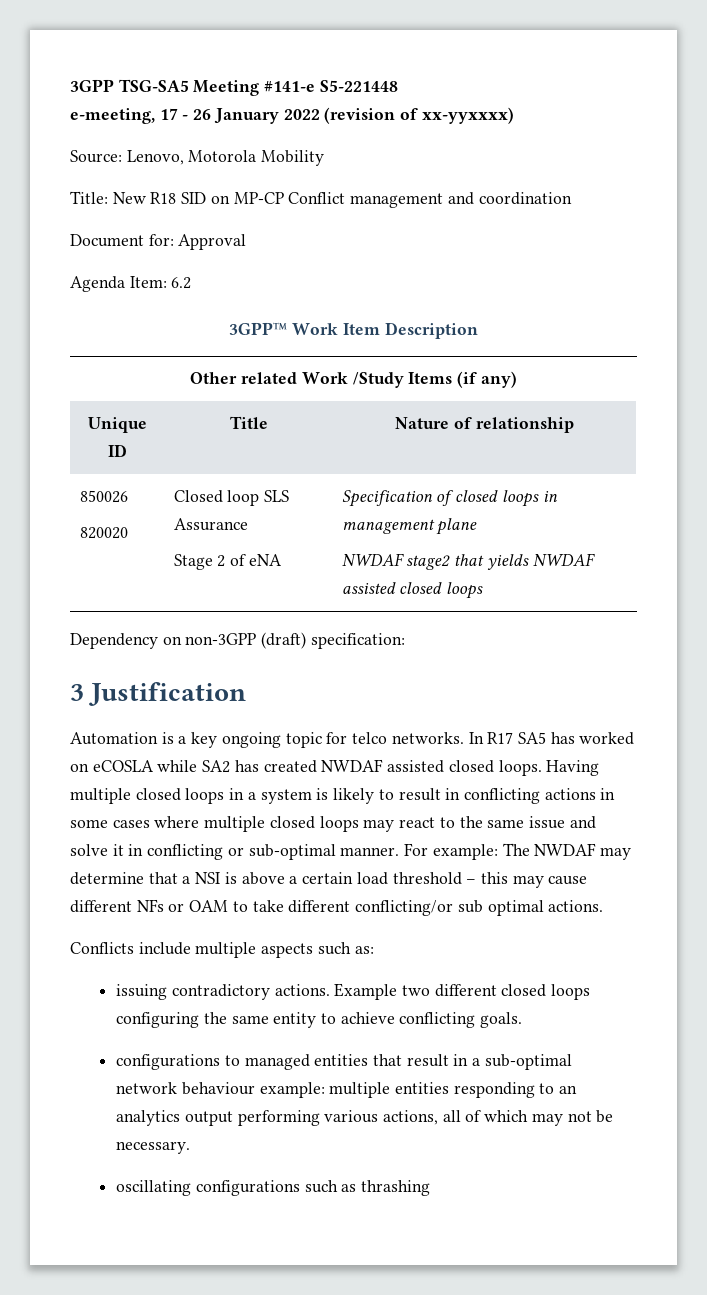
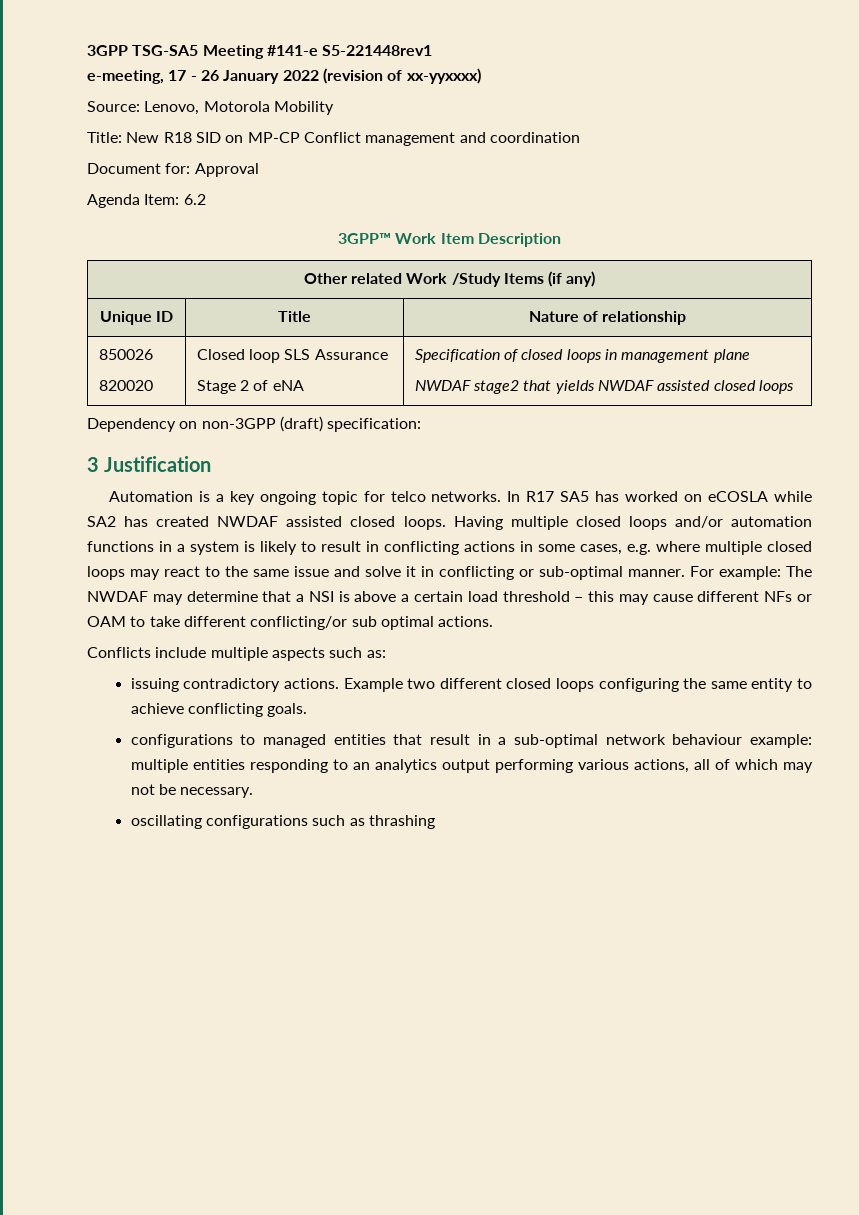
- 3GPP TSG-SA5 Meeting #141-e S5-221448
+ 3GPP TSG-SA5 Meeting #141-e S5-221448rev1
- Having multiple closed loops in a system is likely to result in conflicting actions in some cases where multiple closed loops may react to the same issue and solve it in conflicting or sub-optimal manner.
+ Having multiple closed loops and/or automation functions in a system is likely to result in conflicting actions in some cases, e.g. where multiple closed loops may react to the same issue and solve it in conflicting or sub-optimal manner.

